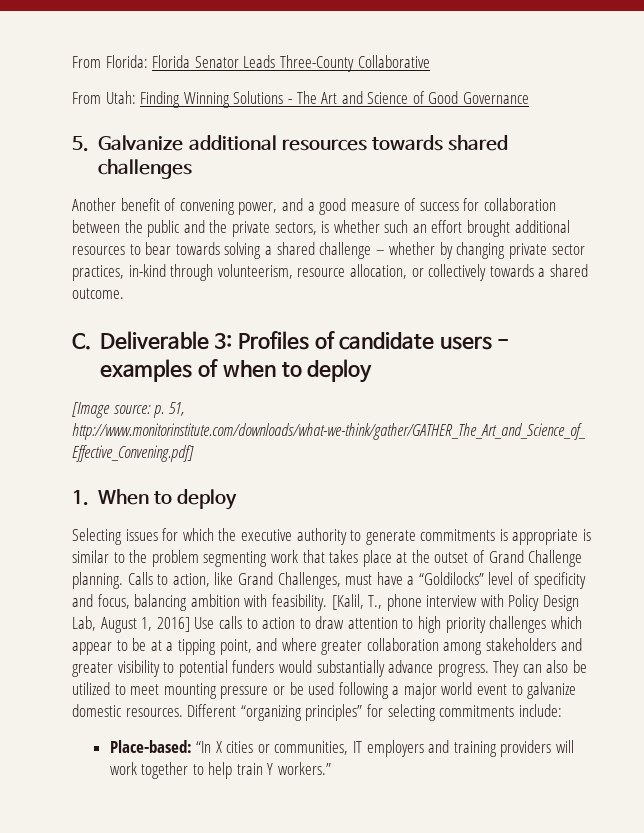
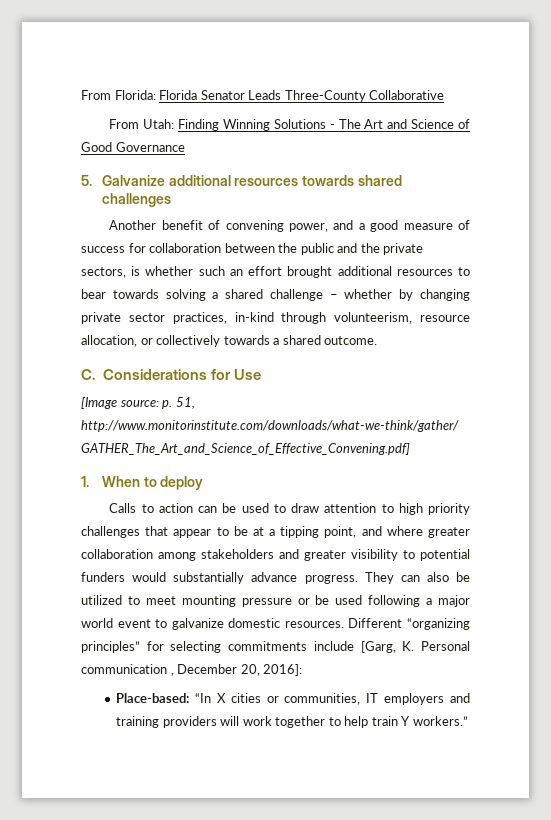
- C. Deliverable 3: Profiles of candidate users - examples of when to deploy
+ C. Considerations for Use
- Selecting issues for which the executive authority to generate commitments is appropriate is similar to the problem segmenting work that takes place at the outset of Grand Challenge planning. Calls to action, like Grand Challenges, must have a “Goldilocks” level of specificity and focus, balancing ambition with feasibility. [Kalil, T., phone interview with Policy Design Lab, August 1, 2016] Use calls to action to draw attention to high priority challenges which appear to be at a tipping point, and where greater collaboration among stakeholders and greater visibility to potential funders would substantially advance progress.
+ Calls to action can be used to draw attention to high priority challenges that appear to be at a tipping point, and where greater collaboration among stakeholders and greater visibility to potential funders would substantially advance progress.
- Different “organizing principles” for selecting commitments include:
+ Different “organizing principles” for selecting commitments include [Garg, K. Personal communication , December 20, 2016]:

